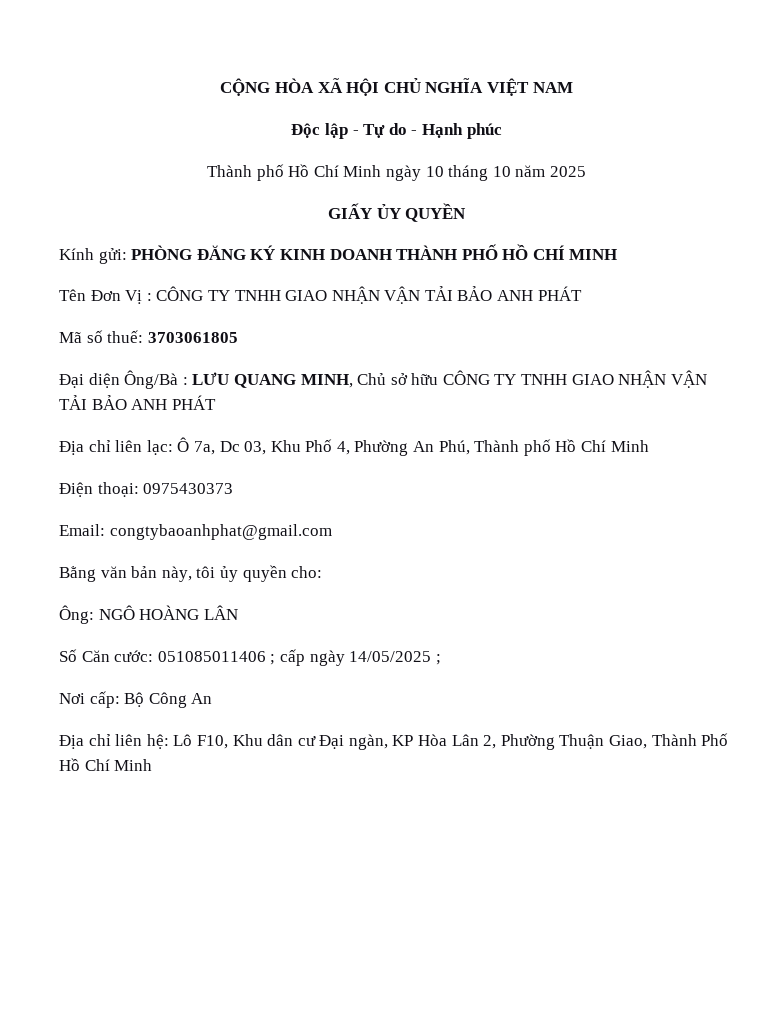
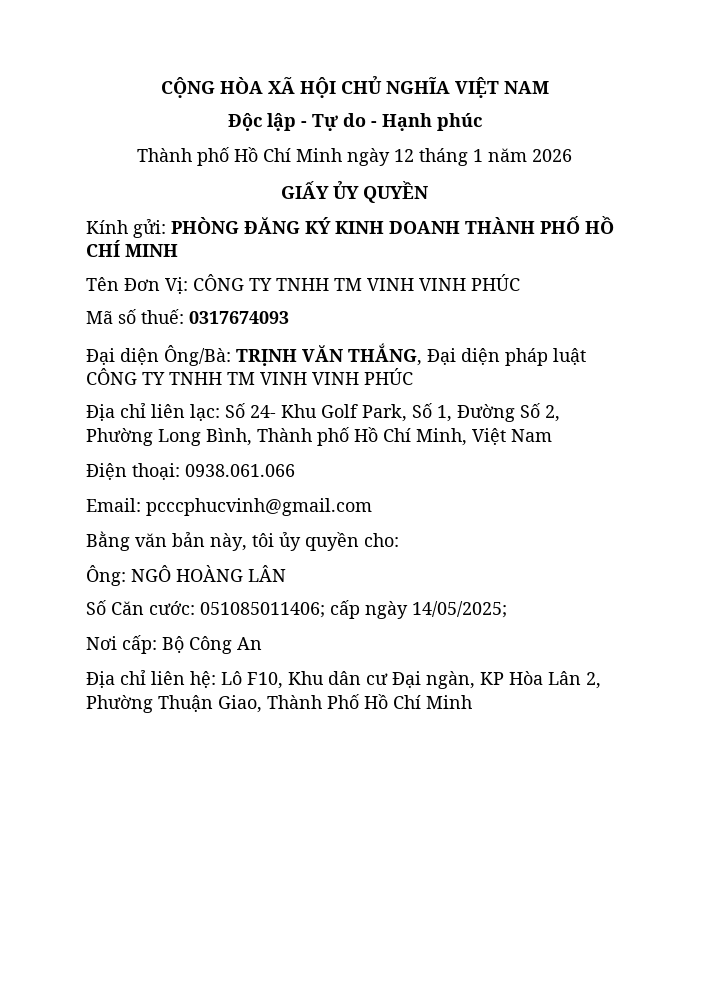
- Thành phố Hồ Chí Minh ngày 10 tháng 10 năm 2025
+ Thành phố Hồ Chí Minh ngày 12 tháng 1 năm 2026
- Tên Đơn Vị : CÔNG TY TNHH GIAO NHẬN VẬN TẢI BẢO ANH PHÁT
+ Tên Đơn Vị: CÔNG TY TNHH TM VINH VINH PHÚC
- Mã số thuế: 3703061805
- Đại diện Ông/Bà : LƯU QUANG MINH, Chủ sở hữu CÔNG TY TNHH GIAO NHẬN VẬN TẢI BẢO ANH PHÁT
- Địa chỉ liên lạc: Ô 7a, Dc 03, Khu Phố 4, Phường An Phú, Thành phố Hồ Chí Minh
+ Mã số thuế: 0317674093
+ Đại diện Ông/Bà: TRỊNH VĂN THẮNG, Đại diện pháp luật CÔNG TY TNHH TM VINH VINH PHÚC
+ Địa chỉ liên lạc: Số 24- Khu Golf Park, Số 1, Đường Số 2, Phường Long Bình, Thành phố Hồ Chí Minh, Việt Nam
- Điện thoại: 0975430373
+ Điện thoại: 0938.061.066
- Email: congtybaoanhphat@gmail.com
+ Email: pcccphucvinh@gmail.com
- Số Căn cước: 051085011406 ; cấp ngày 14/05/2025 ;
+ Số Căn cước: 051085011406; cấp ngày 14/05/2025;

